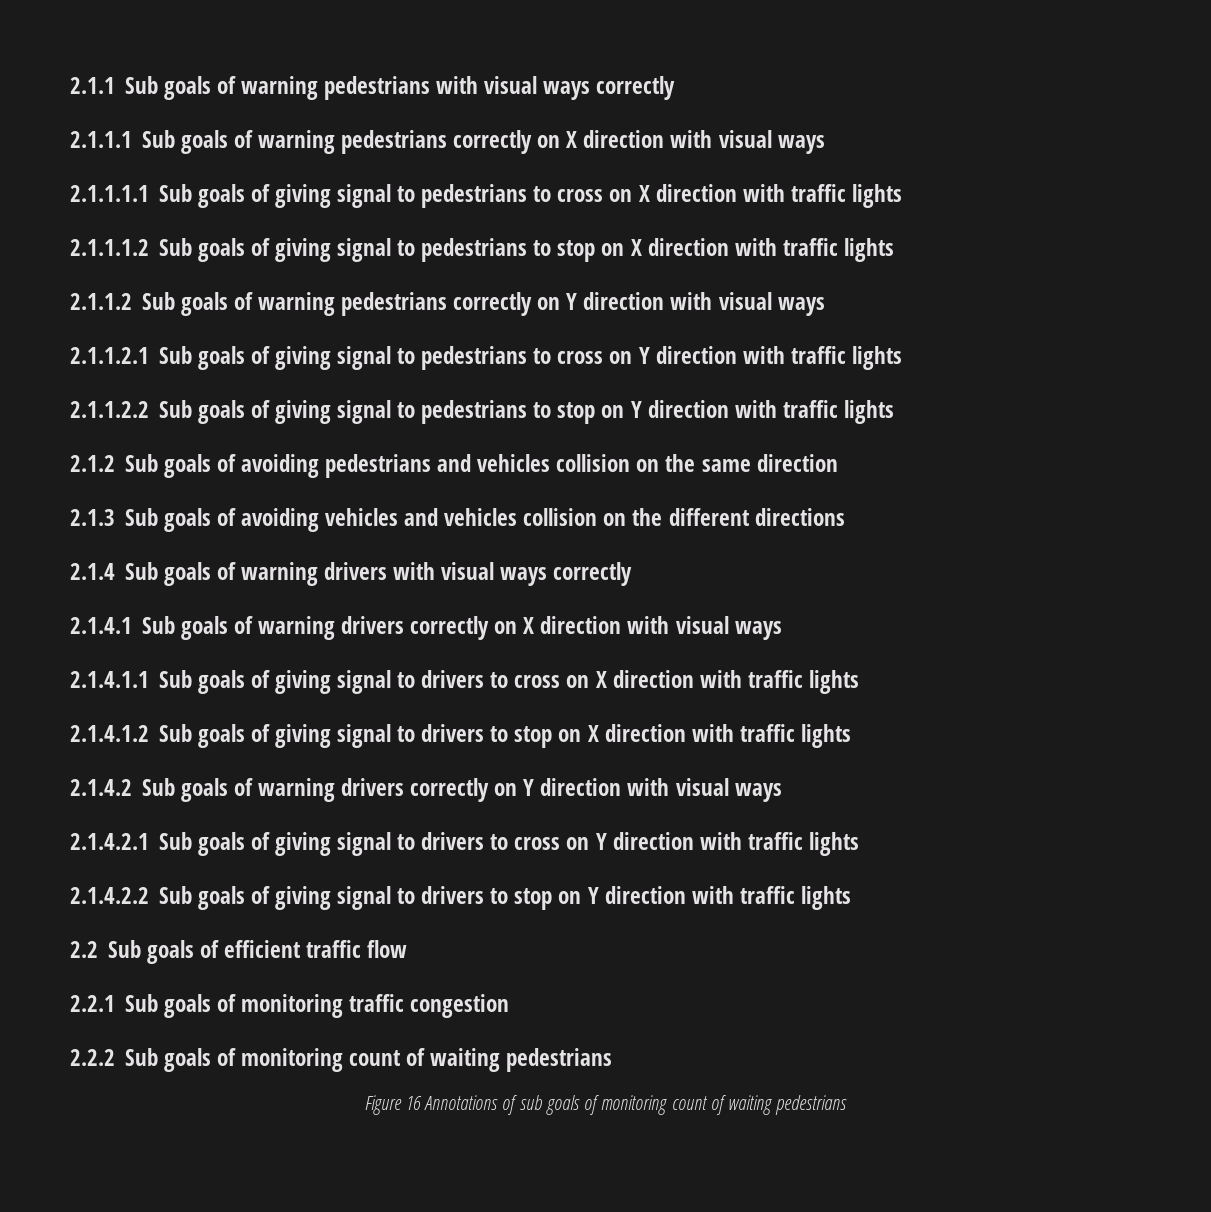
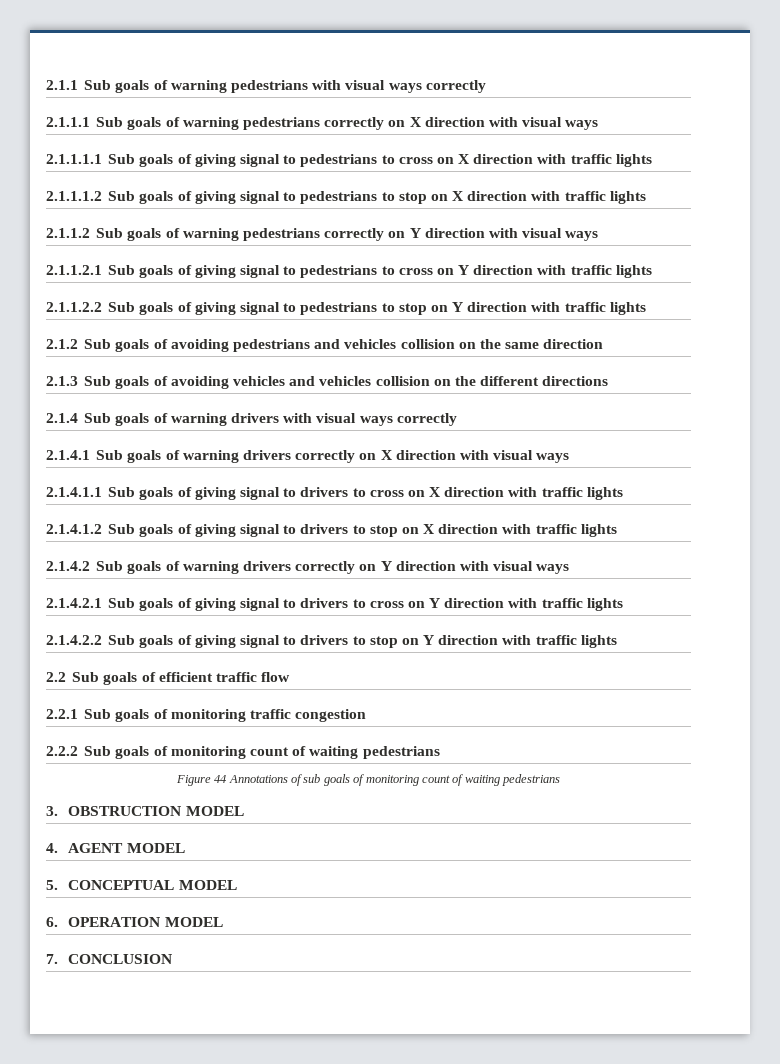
- Figure 16 Annotations of sub goals of monitoring count of waiting pedestrians
+ Figure 44 Annotations of sub goals of monitoring count of waiting pedestrians
+ 3. OBSTRUCTION MODEL
+ 4. AGENT MODEL
+ 5. CONCEPTUAL MODEL
+ 6. OPERATION MODEL
+ 7. CONCLUSION

